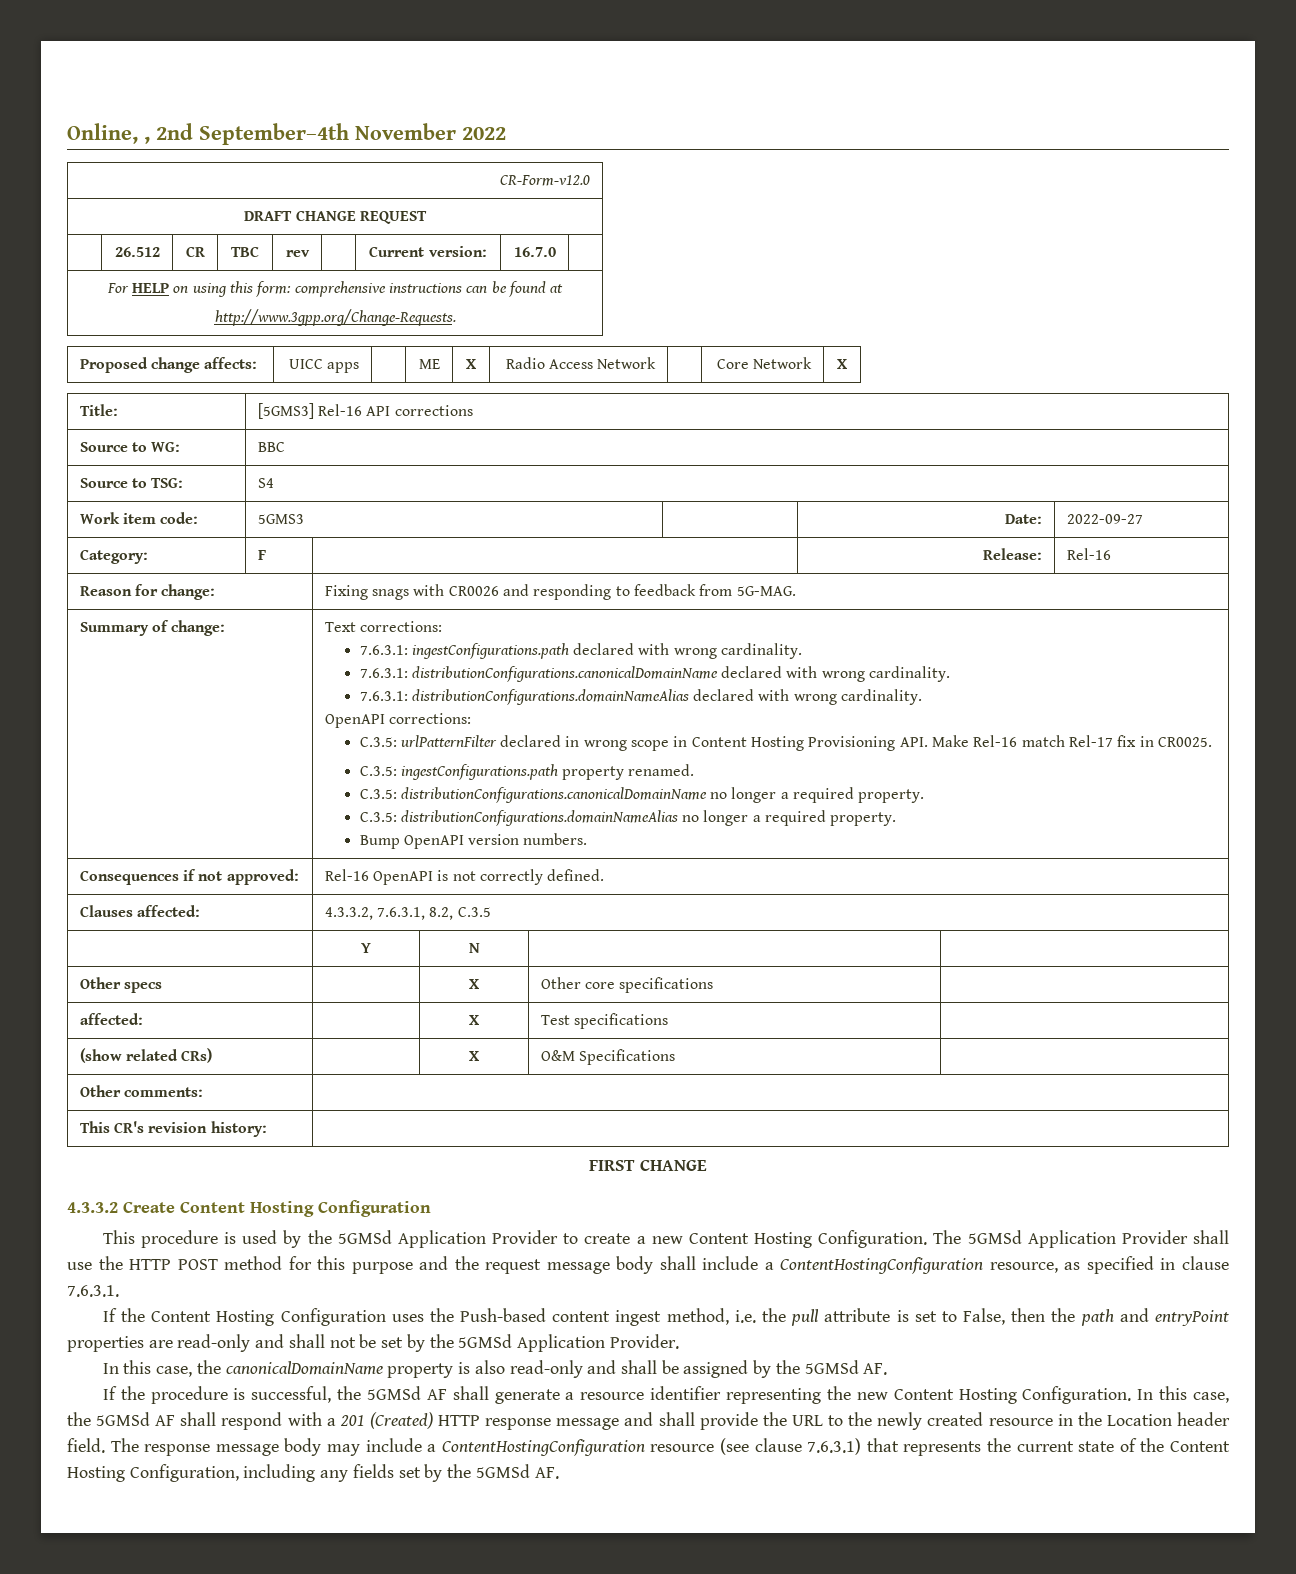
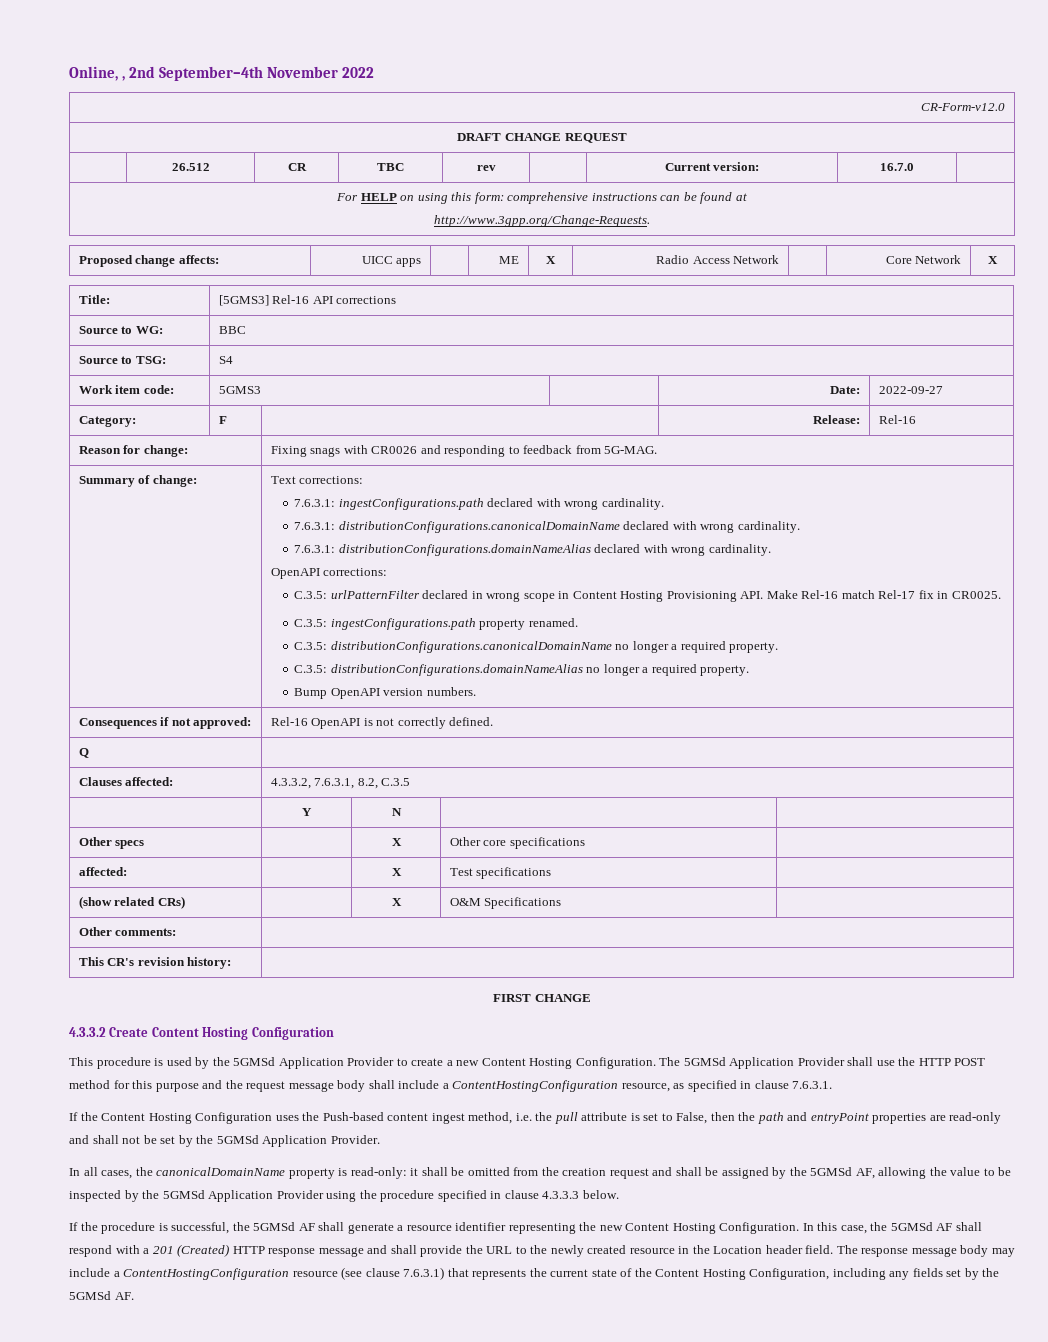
+ Q |
- In this case, the canonicalDomainName property is also read-only and shall be assigned by the 5GMSd AF.
+ In all cases, the canonicalDomainName property is read-only: it shall be omitted from the creation request and shall be assigned by the 5GMSd AF, allowing the value to be inspected by the 5GMSd Application Provider using the procedure specified in clause 4.3.3.3 below.

